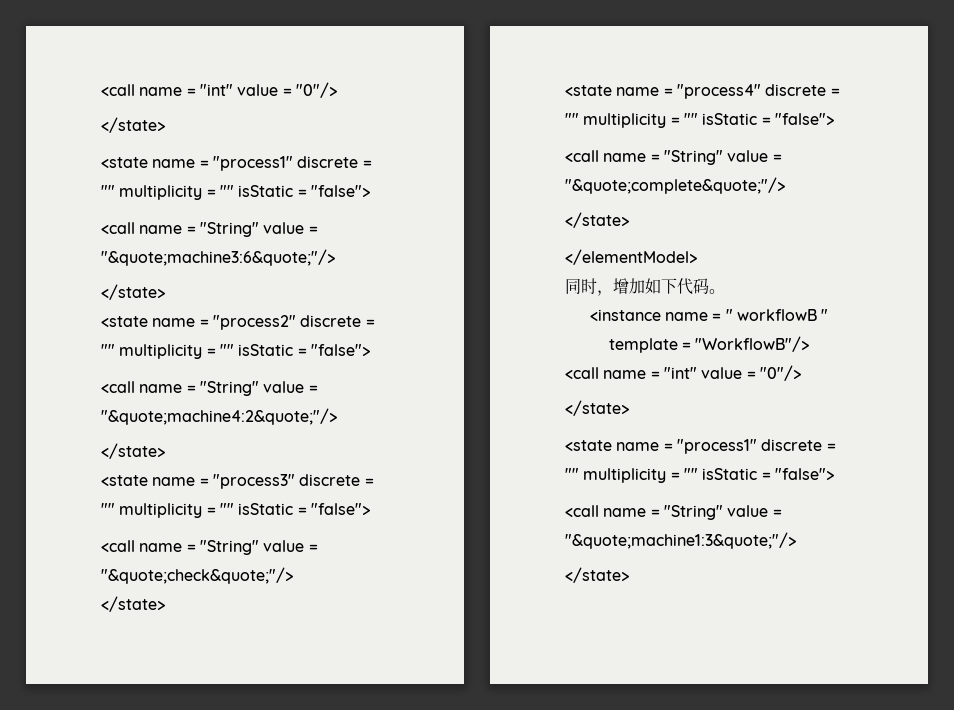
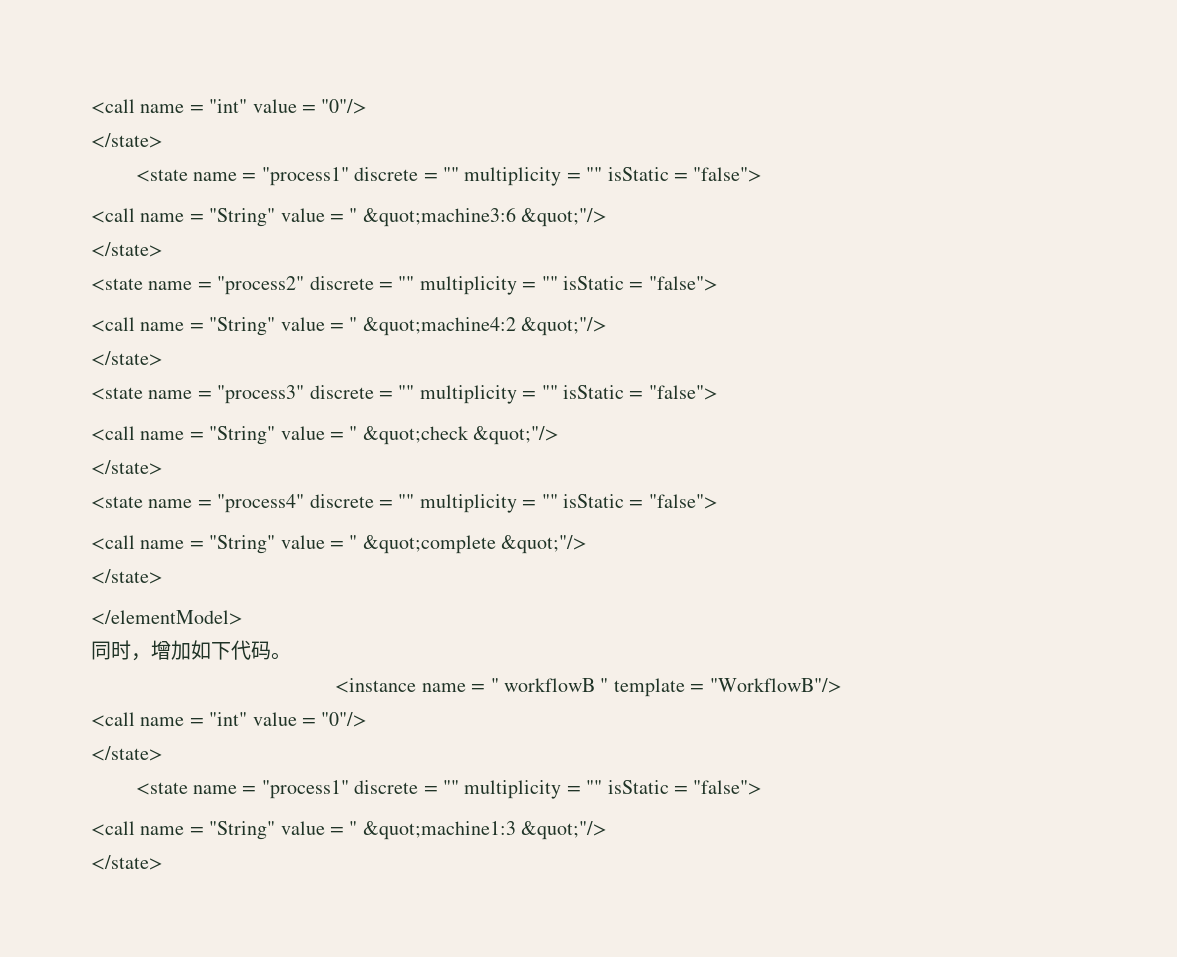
- <call name = "String" value = "&quote;machine3:6&quote;"/>
+ <call name = "String" value = " &quot;machine3:6 &quot;"/>
- <call name = "String" value = "&quote;machine4:2&quote;"/>
+ <call name = "String" value = " &quot;machine4:2 &quot;"/>
- <call name = "String" value = "&quote;check&quote;"/>
+ <call name = "String" value = " &quot;check &quot;"/>
- <call name = "String" value = "&quote;complete&quote;"/>
+ <call name = "String" value = " &quot;complete &quot;"/>
- <call name = "String" value = "&quote;machine1:3&quote;"/>
+ <call name = "String" value = " &quot;machine1:3 &quot;"/>

